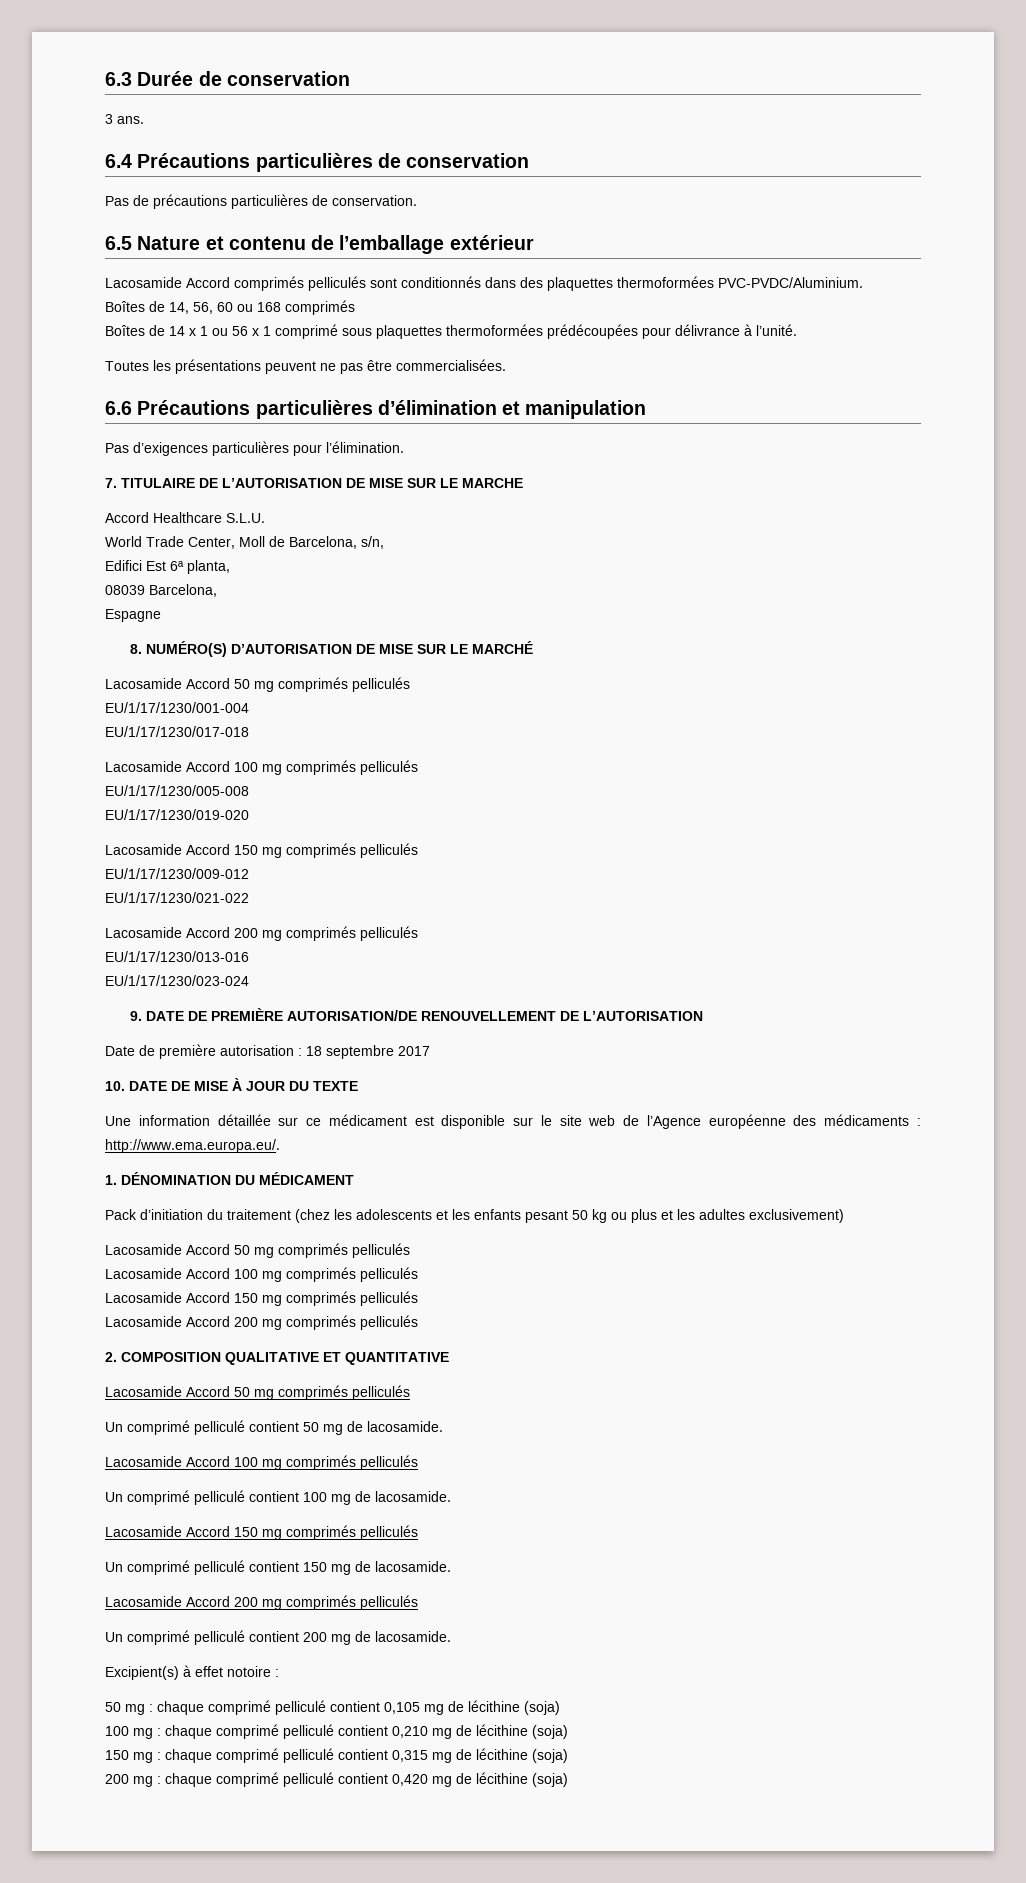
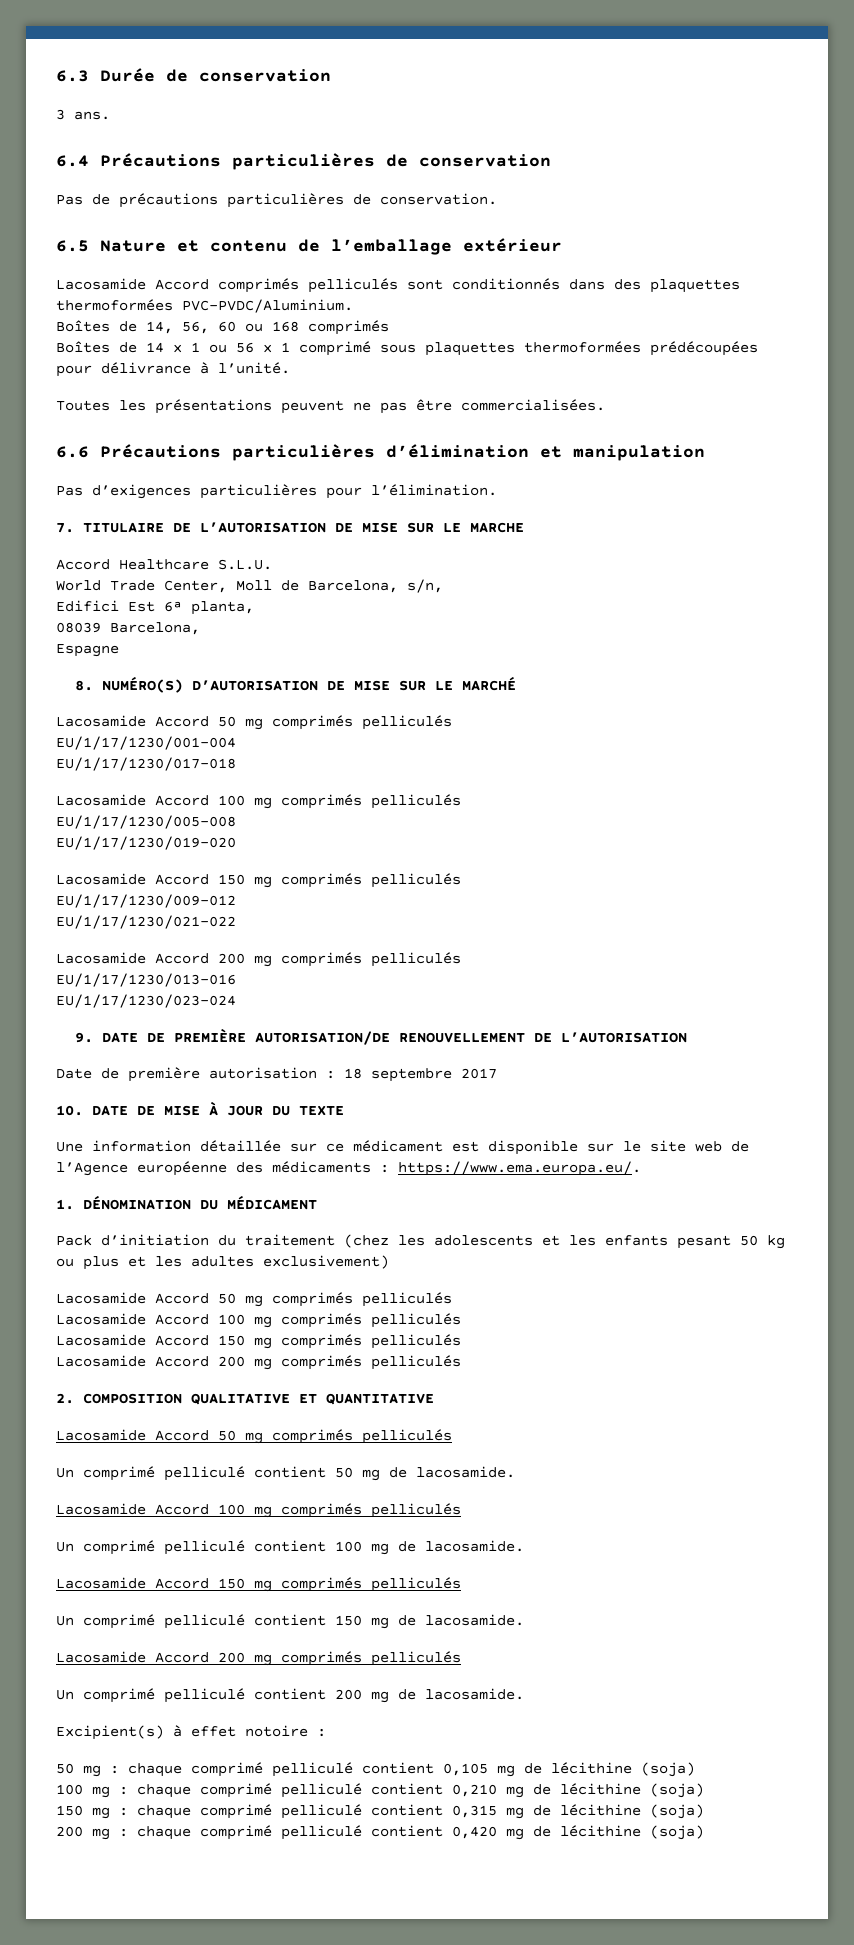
- Une information détaillée sur ce médicament est disponible sur le site web de l’Agence européenne des médicaments : http://www.ema.europa.eu/.
+ Une information détaillée sur ce médicament est disponible sur le site web de l’Agence européenne des médicaments : https://www.ema.europa.eu/.

